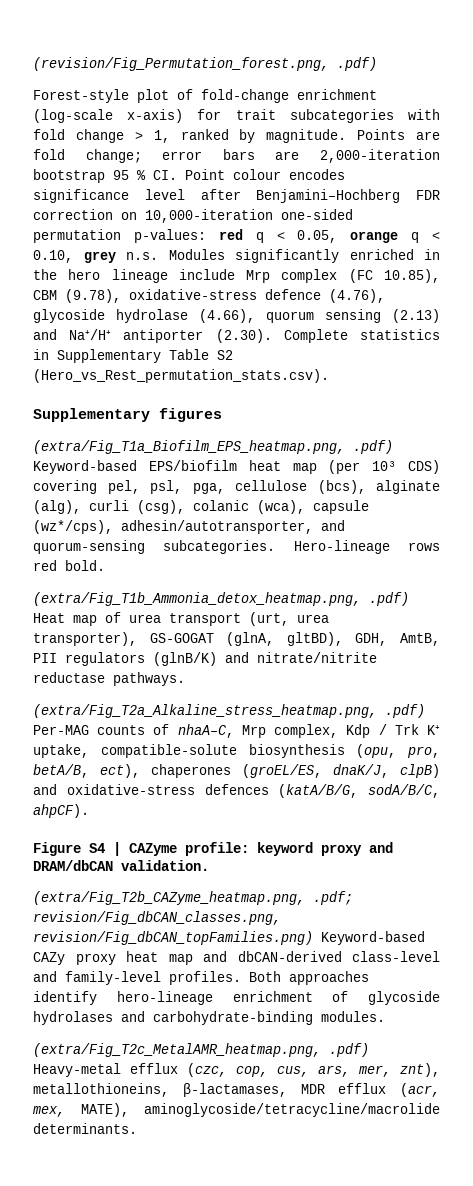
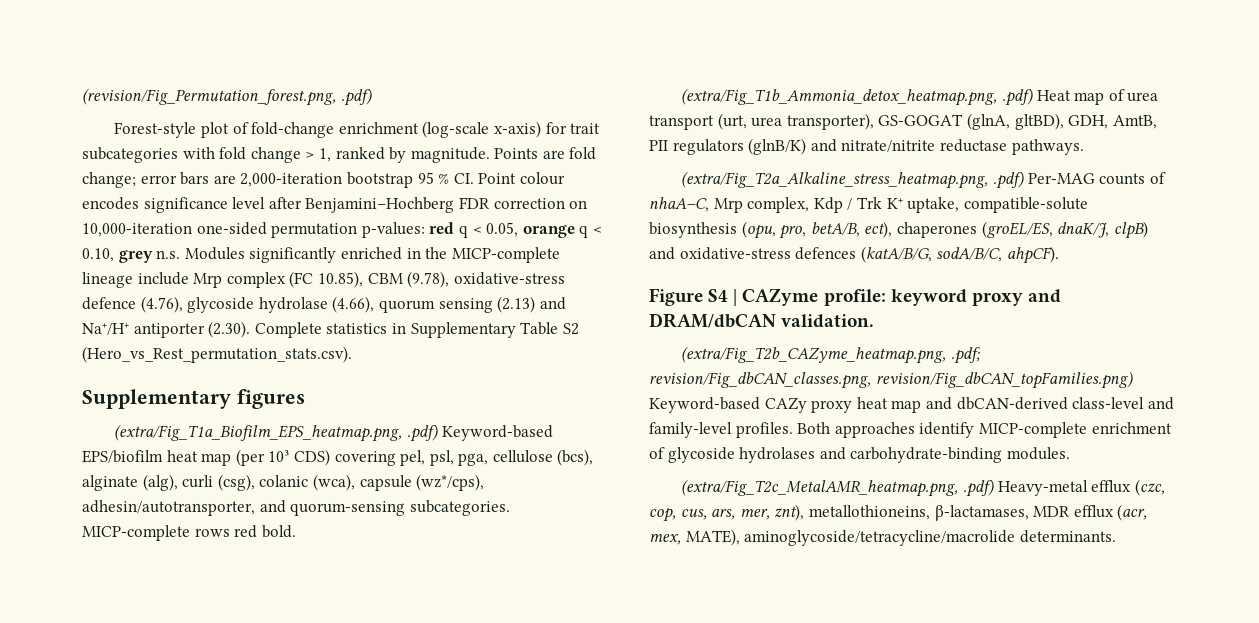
- red q < 0.05, orange q < 0.10, grey n.s. Modules significantly enriched in the hero lineage include Mrp complex (FC 10.85), CBM (9.78), oxidative-stress defence (4.76), glycoside hydrolase (4.66), quorum sensing (2.13) and Na⁺/H⁺ antiporter (2.30). Complete statistics in Supplementary Table S2 (Hero_vs_Rest_permutation_stats.csv).
+ red q < 0.05, orange q < 0.10, grey n.s. Modules significantly enriched in the MICP-complete lineage include Mrp complex (FC 10.85), CBM (9.78), oxidative-stress defence (4.76), glycoside hydrolase (4.66), quorum sensing (2.13) and Na⁺/H⁺ antiporter (2.30). Complete statistics in Supplementary Table S2 (Hero_vs_Rest_permutation_stats.csv).
- Hero-lineage rows red bold.
+ MICP-complete rows red bold.
- Both approaches identify hero-lineage enrichment of glycoside hydrolases and carbohydrate-binding modules.
+ Both approaches identify MICP-complete enrichment of glycoside hydrolases and carbohydrate-binding modules.

